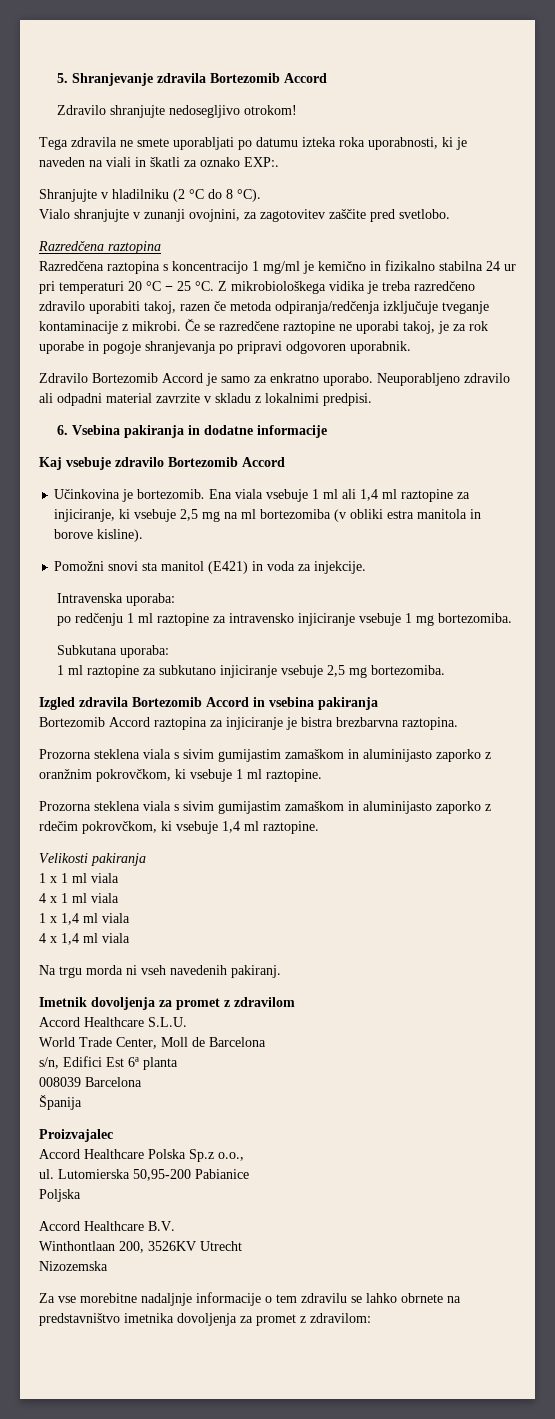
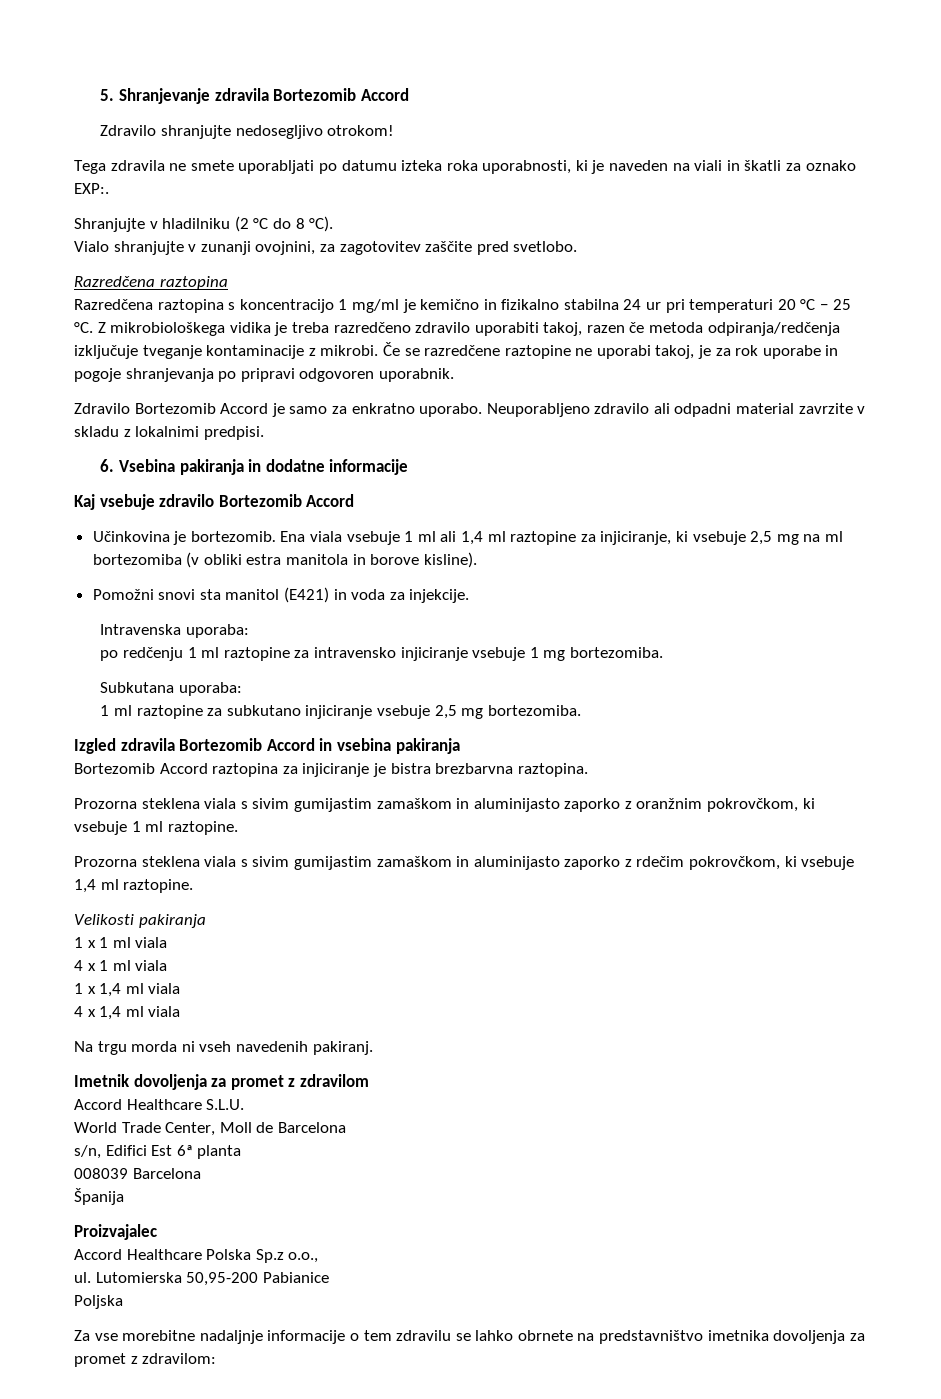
- Accord Healthcare B.V.
- Winthontlaan 200, 3526KV Utrecht
- Nizozemska

